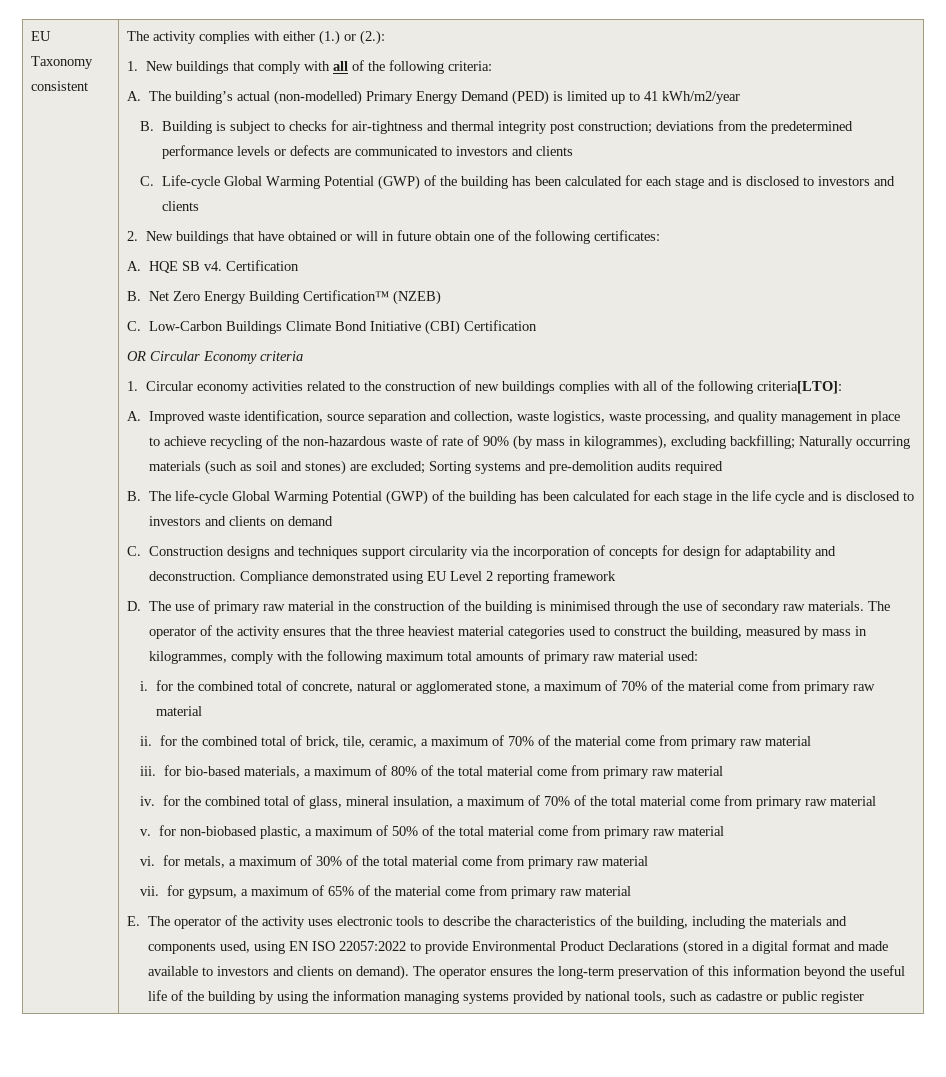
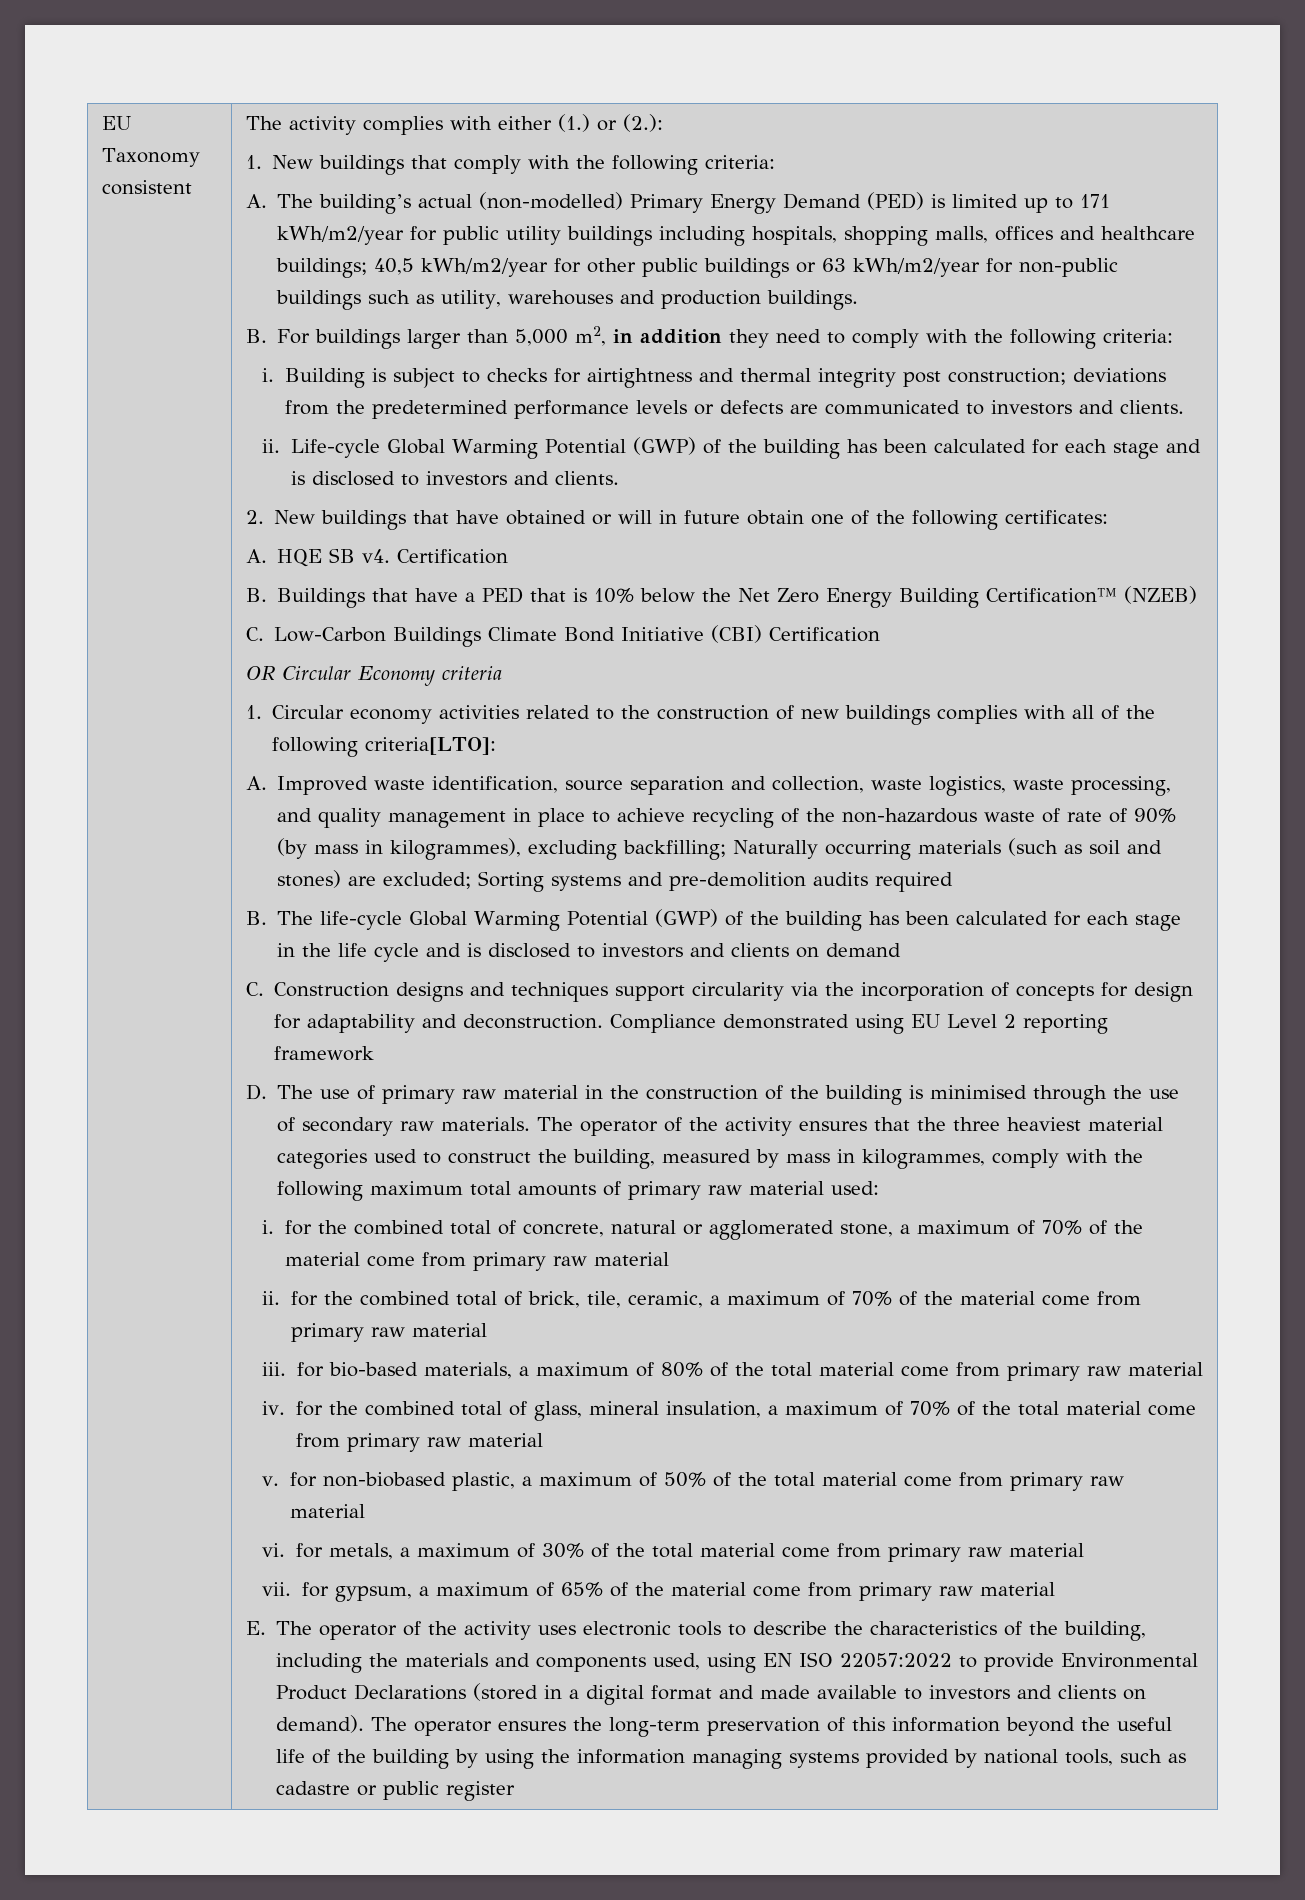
- 1. New buildings that comply with all of the following criteria:
+ 1. New buildings that comply with the following criteria:
- A. The building’s actual (non-modelled) Primary Energy Demand (PED) is limited up to 41 kWh/m2/year
- B. Building is subject to checks for air-tightness and thermal integrity post construction; deviations from the predetermined performance levels or defects are communicated to investors and clients
- C. Life-cycle Global Warming Potential (GWP) of the building has been calculated for each stage and is disclosed to investors and clients
+ A. The building’s actual (non-modelled) Primary Energy Demand (PED) is limited up to 171 kWh/m2/year for public utility buildings including hospitals, shopping malls, offices and healthcare buildings; 40,5 kWh/m2/year for other public buildings or 63 kWh/m2/year for non-public buildings such as utility, warehouses and production buildings.
+ B. For buildings larger than 5,000 m2, in addition they need to comply with the following criteria:
+ i. Building is subject to checks for airtightness and thermal integrity post construction; deviations from the predetermined performance levels or defects are communicated to investors and clients.
+ ii. Life-cycle Global Warming Potential (GWP) of the building has been calculated for each stage and is disclosed to investors and clients.
- B. Net Zero Energy Building Certification™ (NZEB)
+ B. Buildings that have a PED that is 10% below the Net Zero Energy Building Certification™ (NZEB)

